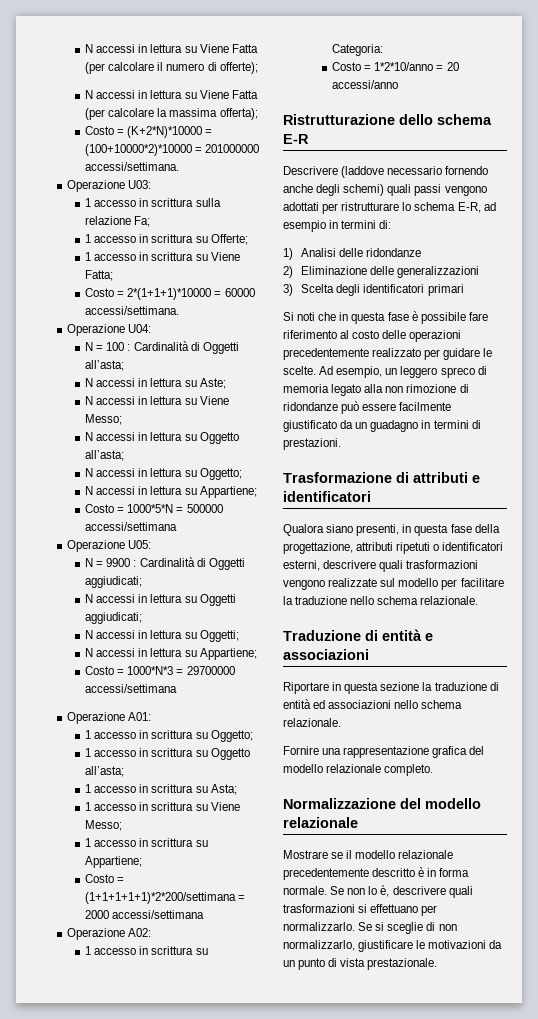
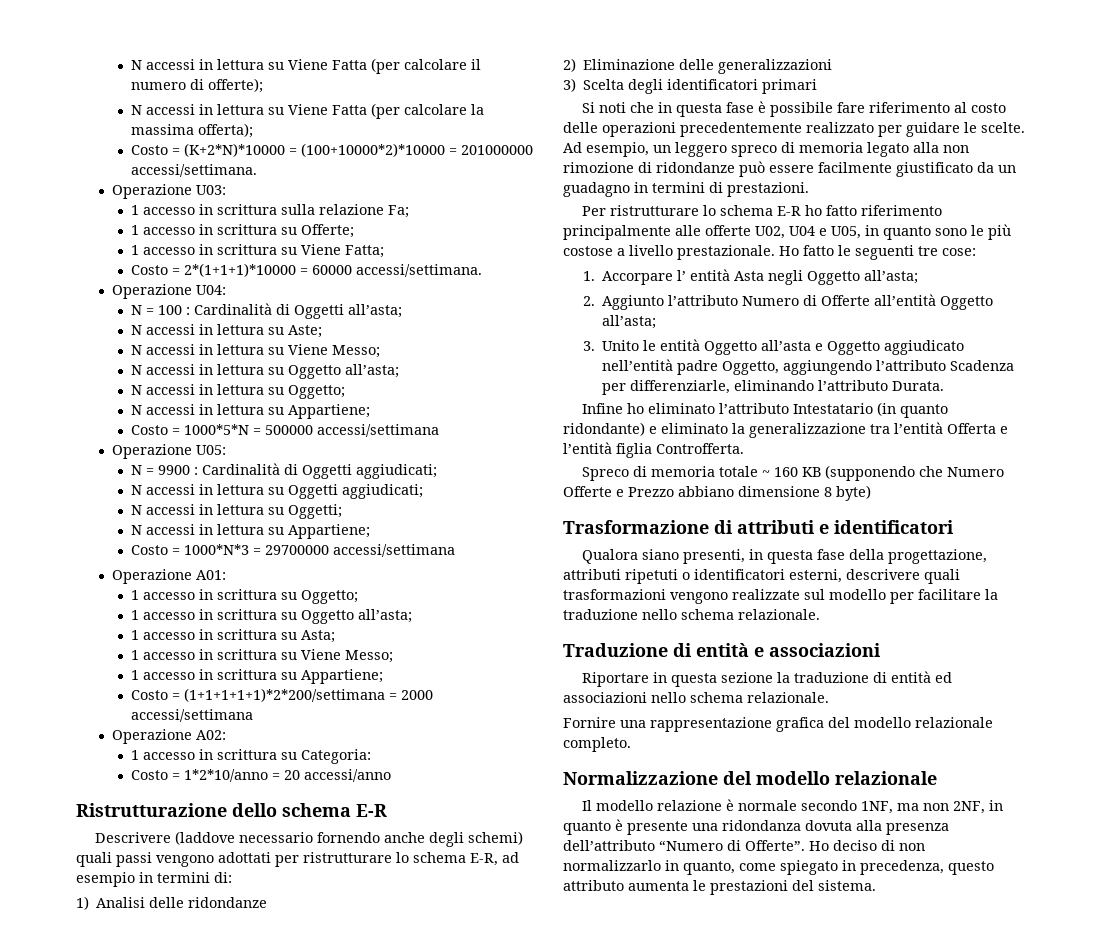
+ Per ristrutturare lo schema E-R ho fatto riferimento principalmente alle offerte U02, U04 e U05, in quanto sono le più costose a livello prestazionale. Ho fatto le seguenti tre cose:
+ 1. Accorpare l’ entità Asta negli Oggetto all’asta;
+ 2. Aggiunto l’attributo Numero di Offerte all’entità Oggetto all’asta;
+ 3. Unito le entità Oggetto all’asta e Oggetto aggiudicato nell’entità padre Oggetto, aggiungendo l’attributo Scadenza per differenziarle, eliminando l’attributo Durata.
+ Infine ho eliminato l’attributo Intestatario (in quanto ridondante) e eliminato la generalizzazione tra l’entità Offerta e l’entità figlia Controfferta.
+ Spreco di memoria totale ~ 160 KB (supponendo che Numero Offerte e Prezzo abbiano dimensione 8 byte)
- Mostrare se il modello relazionale precedentemente descritto è in forma normale. Se non lo è, descrivere quali trasformazioni si effettuano per normalizzarlo. Se si sceglie di non normalizzarlo, giustificare le motivazioni da un punto di vista prestazionale.
+ Il modello relazione è normale secondo 1NF, ma non 2NF, in quanto è presente una ridondanza dovuta alla presenza dell’attributo “Numero di Offerte”. Ho deciso di non normalizzarlo in quanto, come spiegato in precedenza, questo attributo aumenta le prestazioni del sistema.

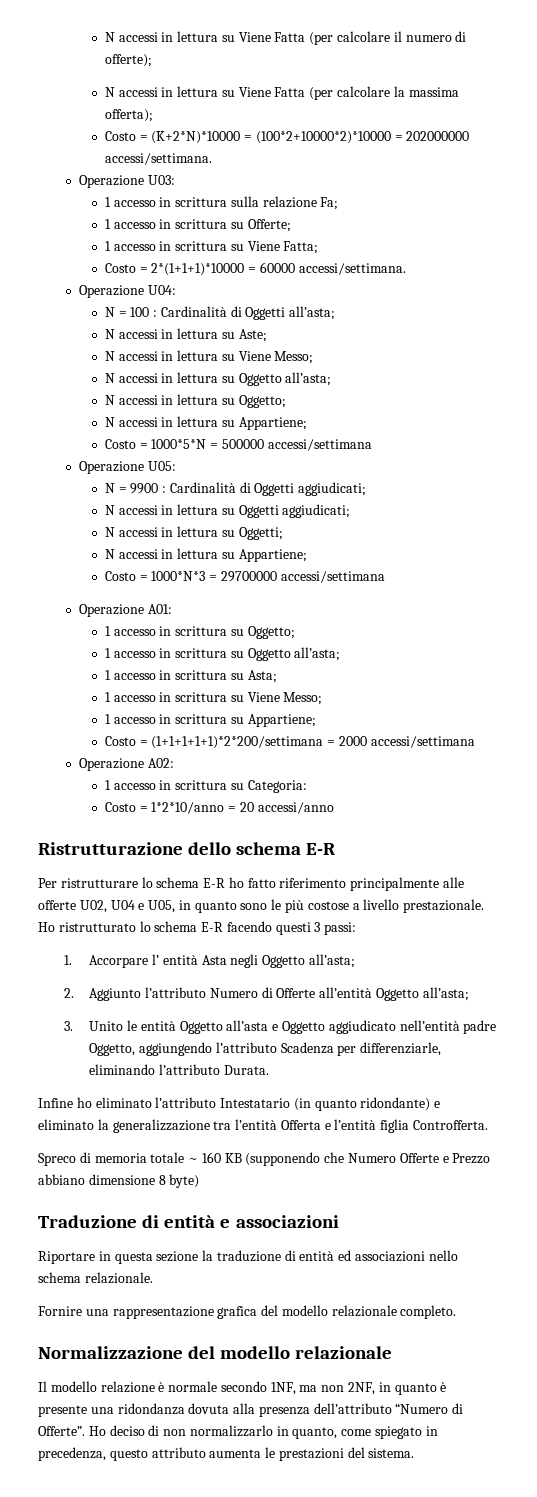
- Costo = (K+2*N)*10000 = (100+10000*2)*10000 = 201000000 accessi/settimana.
+ Costo = (K+2*N)*10000 = (100*2+10000*2)*10000 = 202000000 accessi/settimana.
- Descrivere (laddove necessario fornendo anche degli schemi) quali passi vengono adottati per ristrutturare lo schema E-R, ad esempio in termini di:
- 1) Analisi delle ridondanze
- 2) Eliminazione delle generalizzazioni
- 3) Scelta degli identificatori primari
- Si noti che in questa fase è possibile fare riferimento al costo delle operazioni precedentemente realizzato per guidare le scelte. Ad esempio, un leggero spreco di memoria legato alla non rimozione di ridondanze può essere facilmente giustificato da un guadagno in termini di prestazioni.
- Ho fatto le seguenti tre cose:
+ Ho ristrutturato lo schema E-R facendo questi 3 passi:
- Trasformazione di attributi e identificatori
- Qualora siano presenti, in questa fase della progettazione, attributi ripetuti o identificatori esterni, descrivere quali trasformazioni vengono realizzate sul modello per facilitare la traduzione nello schema relazionale.

